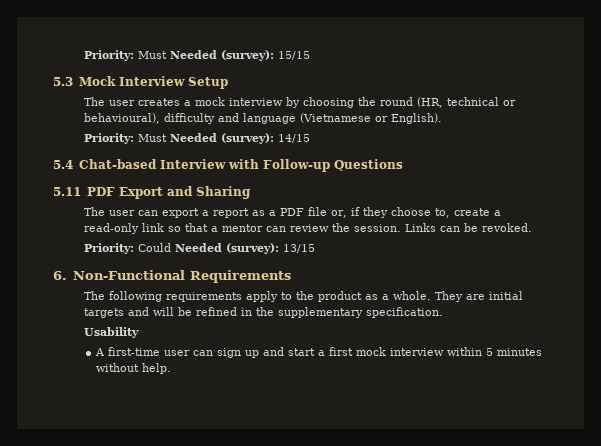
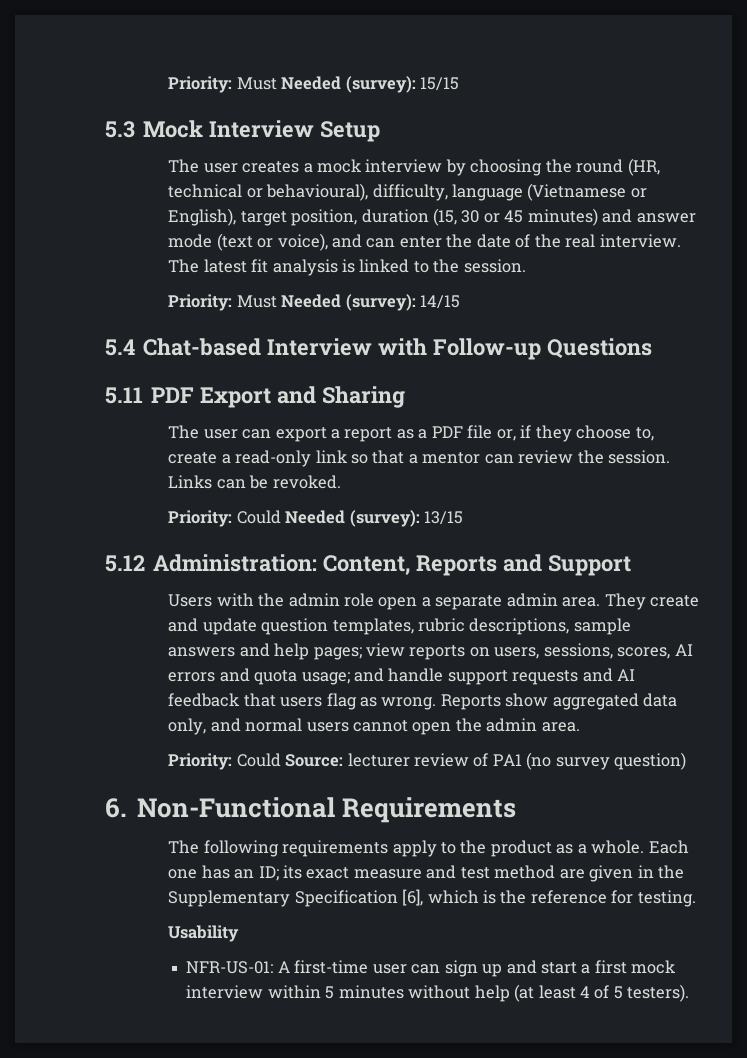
- The user creates a mock interview by choosing the round (HR, technical or behavioural), difficulty and language (Vietnamese or English).
+ The user creates a mock interview by choosing the round (HR, technical or behavioural), difficulty, language (Vietnamese or English), target position, duration (15, 30 or 45 minutes) and answer mode (text or voice), and can enter the date of the real interview. The latest fit analysis is linked to the session.
+ 5.12 Administration: Content, Reports and Support
+ Users with the admin role open a separate admin area. They create and update question templates, rubric descriptions, sample answers and help pages; view reports on users, sessions, scores, AI errors and quota usage; and handle support requests and AI feedback that users flag as wrong. Reports show aggregated data only, and normal users cannot open the admin area.
+ Priority: Could Source: lecturer review of PA1 (no survey question)
- They are initial targets and will be refined in the supplementary specification.
+ Each one has an ID; its exact measure and test method are given in the Supplementary Specification [6], which is the reference for testing.
- A first-time user can sign up and start a first mock interview within 5 minutes without help.
+ NFR-US-01: A first-time user can sign up and start a first mock interview within 5 minutes without help (at least 4 of 5 testers).

